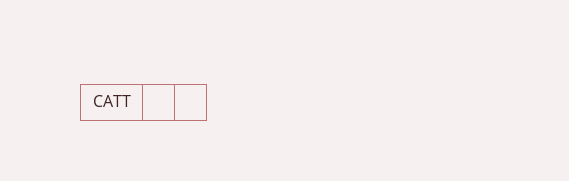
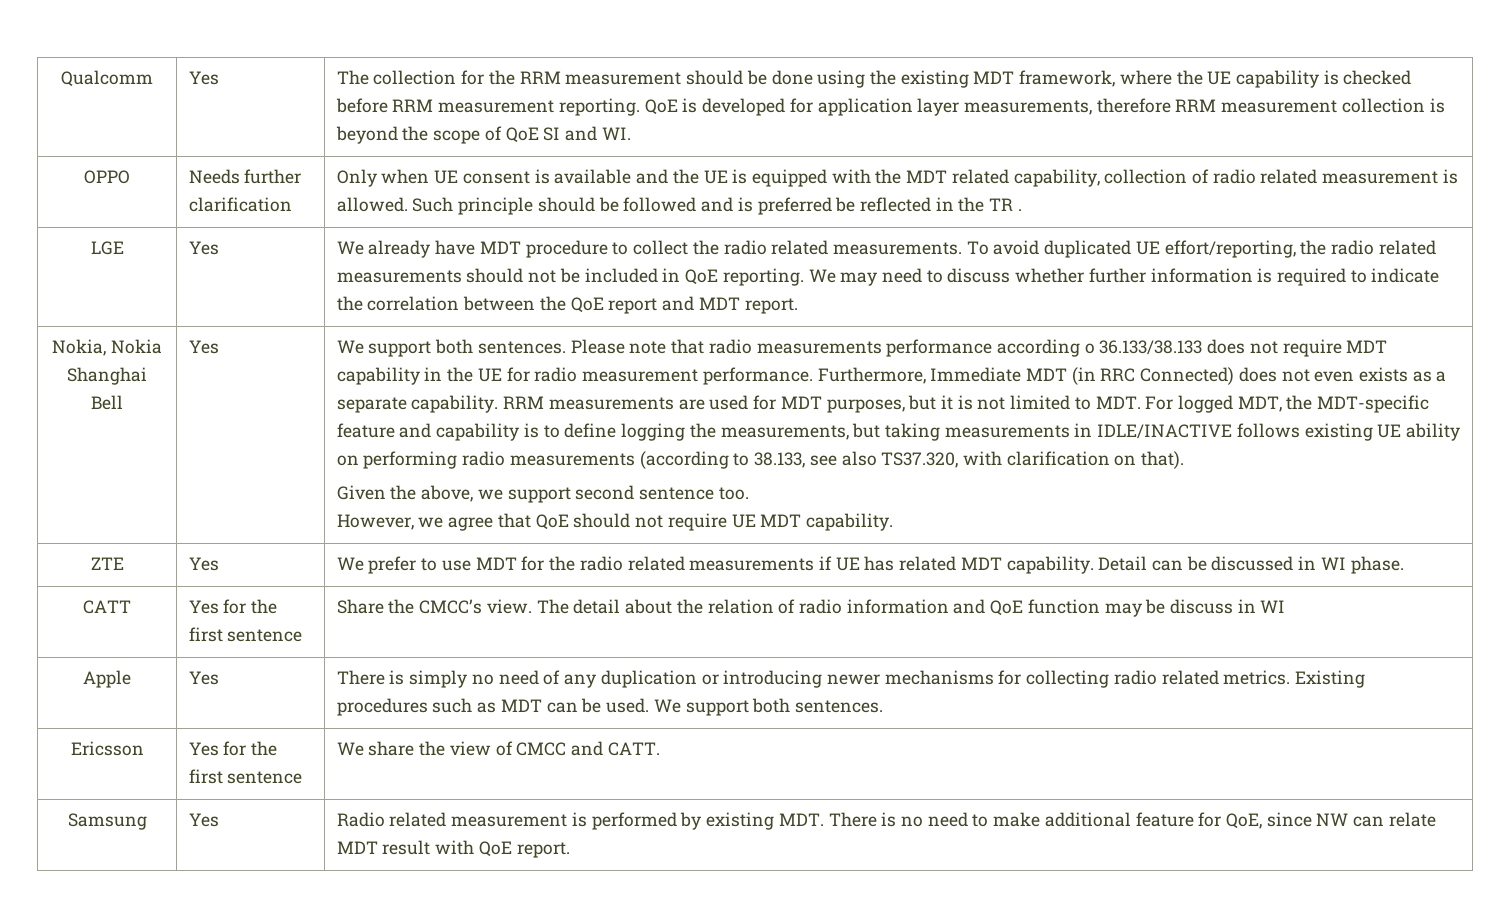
- CATT
+ Qualcomm | Yes | The collection for the RRM measurement should be done using the existing MDT framework, where the UE capability is checked before RRM measurement reporting. QoE is developed for application layer measurements, therefore RRM measurement collection is beyond the scope of QoE SI and WI.
+ OPPO | Needs further clarification | Only when UE consent is available and the UE is equipped with the MDT related capability, collection of radio related measurement is allowed. Such principle should be followed and is preferred be reflected in the TR .
+ LGE | Yes | We already have MDT procedure to collect the radio related measurements. To avoid duplicated UE effort/reporting, the radio related measurements should not be included in QoE reporting. We may need to discuss whether further information is required to indicate the correlation between the QoE report and MDT report.
+ Nokia, Nokia Shanghai Bell | Yes | We support both sentences. Please note that radio measurements performance according o 36.133/38.133 does not require MDT capability in the UE for radio measurement performance. Furthermore, Immediate MDT (in RRC Connected) does not even exists as a separate capability. RRM measurements are used for MDT purposes, but it is not limited to MDT. For logged MDT, the MDT-specific feature and capability is to define logging the measurements, but taking measurements in IDLE/INACTIVE follows existing UE ability on performing radio measurements (according to 38.133, see also TS37.320, with clarification on that).
+ Given the above, we support second sentence too.
+ However, we agree that QoE should not require UE MDT capability.
+ ZTE | Yes | We prefer to use MDT for the radio related measurements if UE has related MDT capability. Detail can be discussed in WI phase.
+ CATT | Yes for the first sentence | Share the CMCC’s view. The detail about the relation of radio information and QoE function may be discuss in WI
+ Apple | Yes | There is simply no need of any duplication or introducing newer mechanisms for collecting radio related metrics. Existing procedures such as MDT can be used. We support both sentences.
+ Ericsson | Yes for the first sentence | We share the view of CMCC and CATT.
+ Samsung | Yes | Radio related measurement is performed by existing MDT. There is no need to make additional feature for QoE, since NW can relate MDT result with QoE report.

